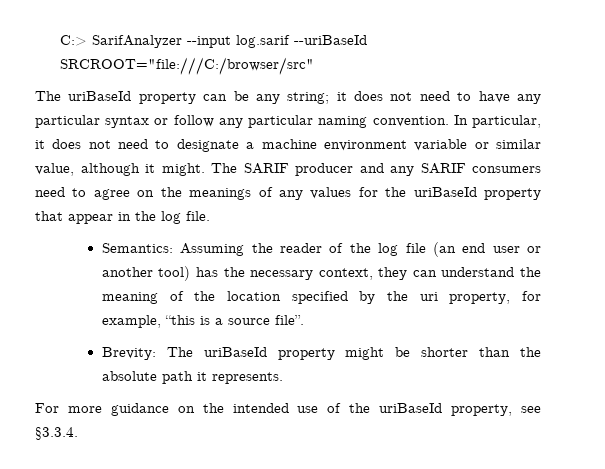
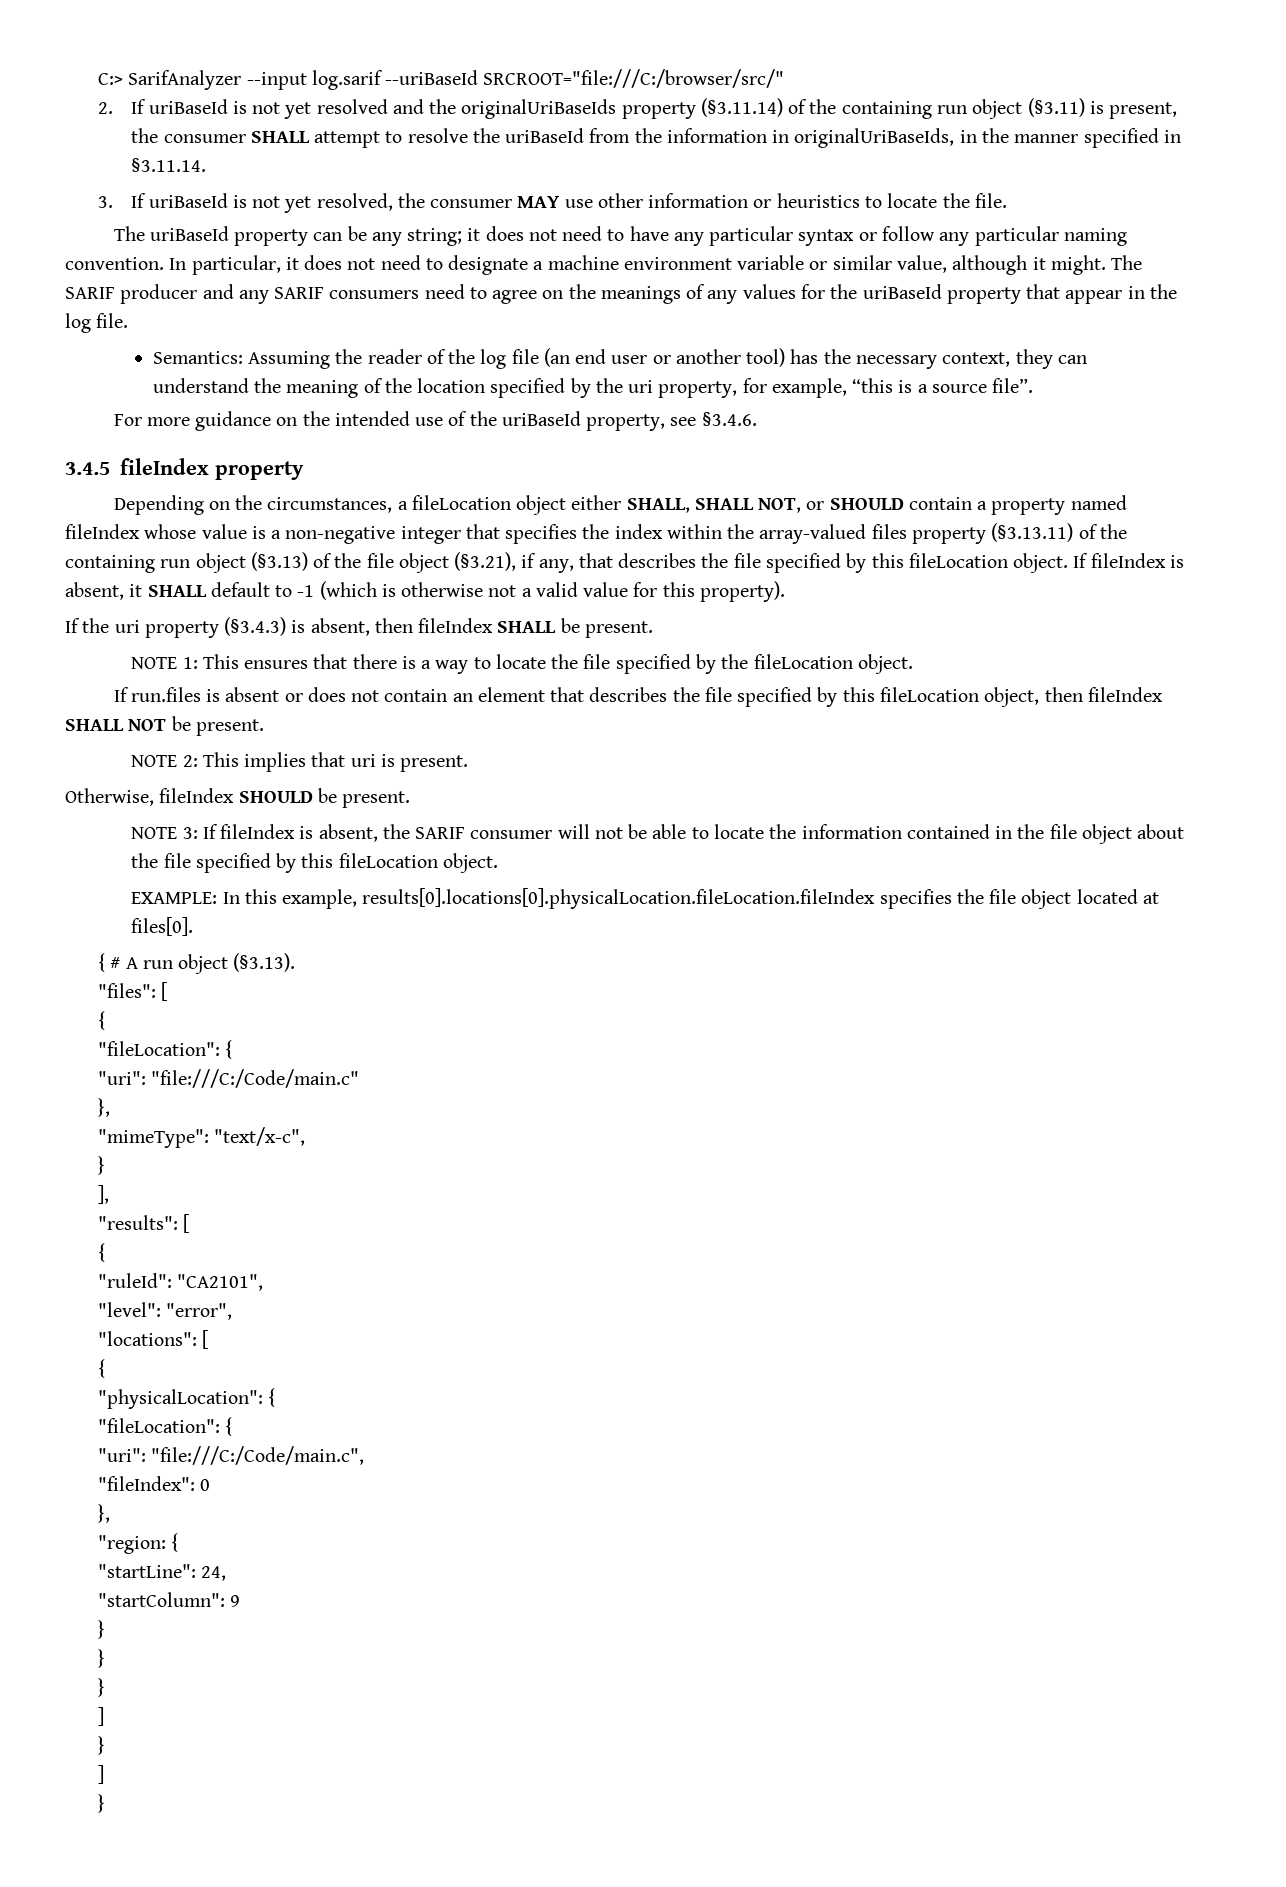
- C:> SarifAnalyzer --input log.sarif --uriBaseId SRCROOT="file:///C:/browser/src"
+ C:> SarifAnalyzer --input log.sarif --uriBaseId SRCROOT="file:///C:/browser/src/"
+ 2. If uriBaseId is not yet resolved and the originalUriBaseIds property (§3.11.14) of the containing run object (§3.11) is present, the consumer SHALL attempt to resolve the uriBaseId from the information in originalUriBaseIds, in the manner specified in §3.11.14.
+ 3. If uriBaseId is not yet resolved, the consumer MAY use other information or heuristics to locate the file.
- Brevity: The uriBaseId property might be shorter than the absolute path it represents.
- For more guidance on the intended use of the uriBaseId property, see §3.3.4.
+ For more guidance on the intended use of the uriBaseId property, see §3.4.6.
+ 3.4.5 fileIndex property
+ Depending on the circumstances, a fileLocation object either SHALL, SHALL NOT, or SHOULD contain a property named fileIndex whose value is a non-negative integer that specifies the index within the array-valued files property (§3.13.11) of the containing run object (§3.13) of the file object (§3.21), if any, that describes the file specified by this fileLocation object. If fileIndex is absent, it SHALL default to -1 (which is otherwise not a valid value for this property).
+ If the uri property (§3.4.3) is absent, then fileIndex SHALL be present.
+ NOTE 1: This ensures that there is a way to locate the file specified by the fileLocation object.
+ If run.files is absent or does not contain an element that describes the file specified by this fileLocation object, then fileIndex SHALL NOT be present.
+ NOTE 2: This implies that uri is present.
+ Otherwise, fileIndex SHOULD be present.
+ NOTE 3: If fileIndex is absent, the SARIF consumer will not be able to locate the information contained in the file object about the file specified by this fileLocation object.
+ EXAMPLE: In this example, results[0].locations[0].physicalLocation.fileLocation.fileIndex specifies the file object located at files[0].
+ { # A run object (§3.13).
+ "files": [
+ {
+ "fileLocation": {
+ "uri": "file:///C:/Code/main.c"
+ },
+ "mimeType": "text/x-c",
+ }
+ ],
+ "results": [
+ {
+ "ruleId": "CA2101",
+ "level": "error",
+ "locations": [
+ {
+ "physicalLocation": {
+ "fileLocation": {
+ "uri": "file:///C:/Code/main.c",
+ "fileIndex": 0
+ },
+ "region: {
+ "startLine": 24,
+ "startColumn": 9
+ }
+ }
+ }
+ ]
+ }
+ ]
+ }

